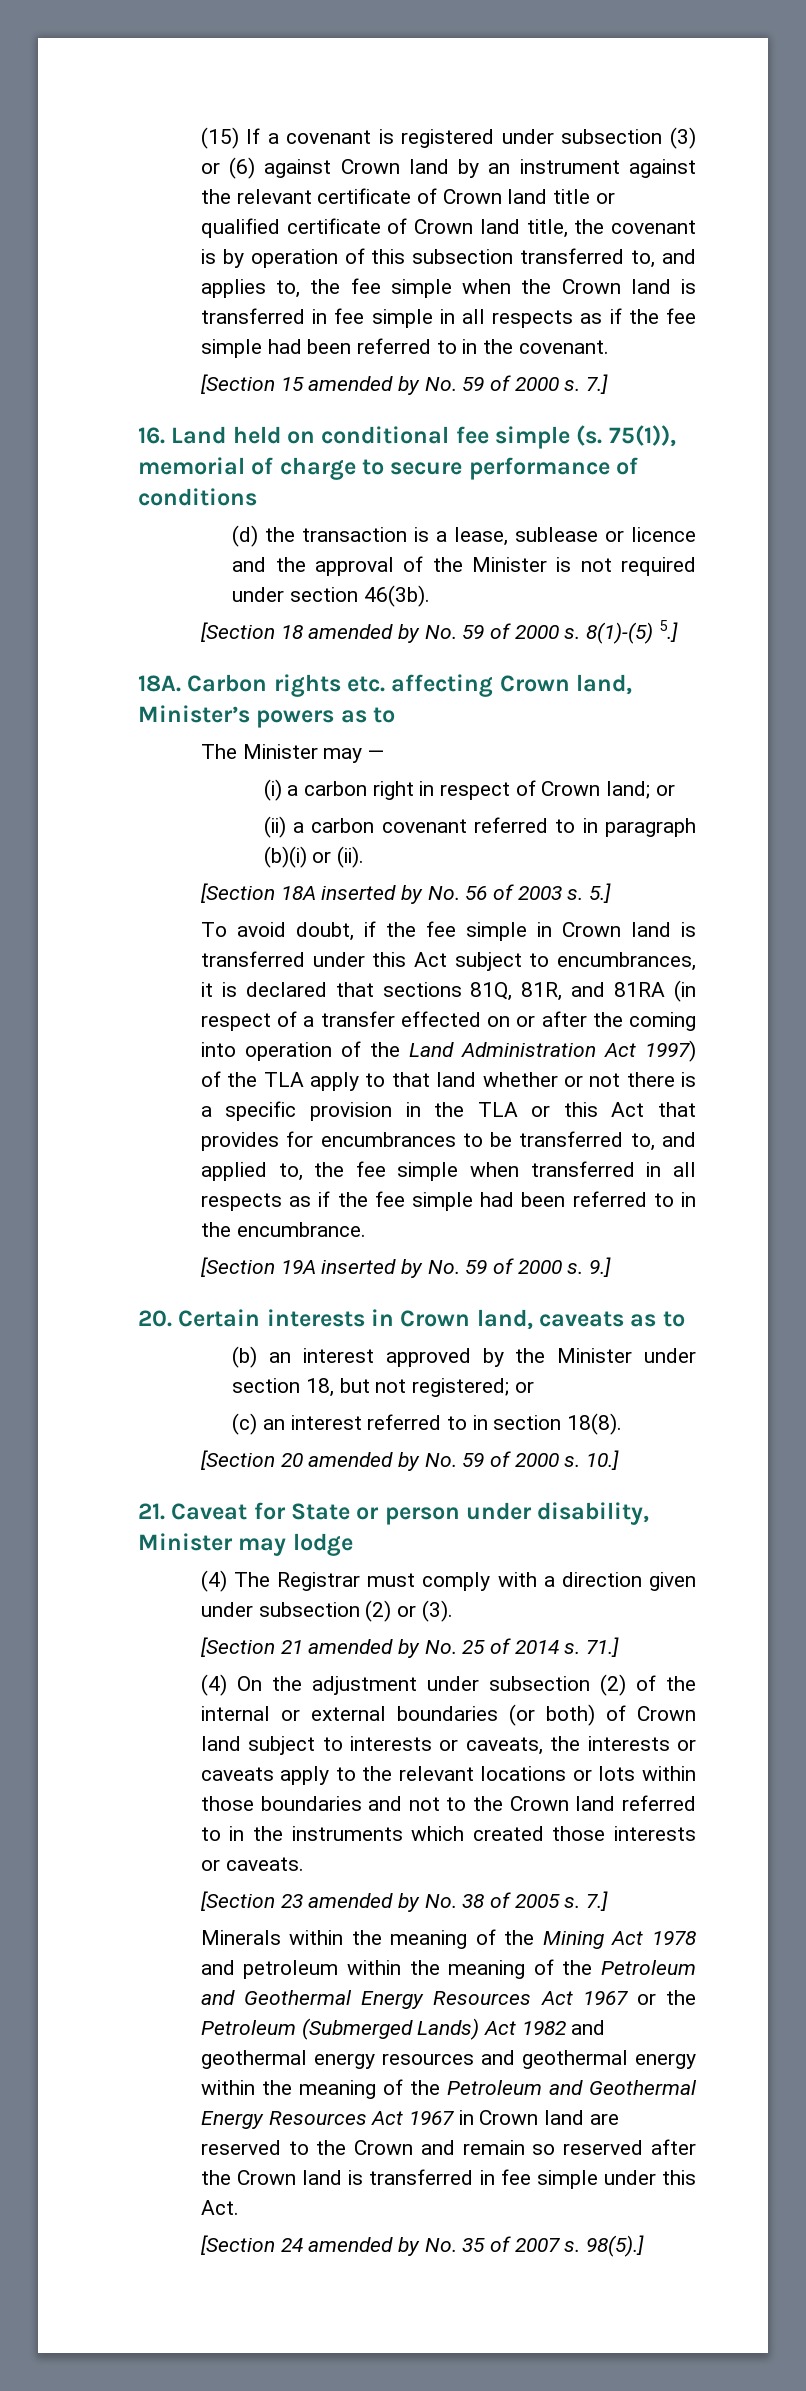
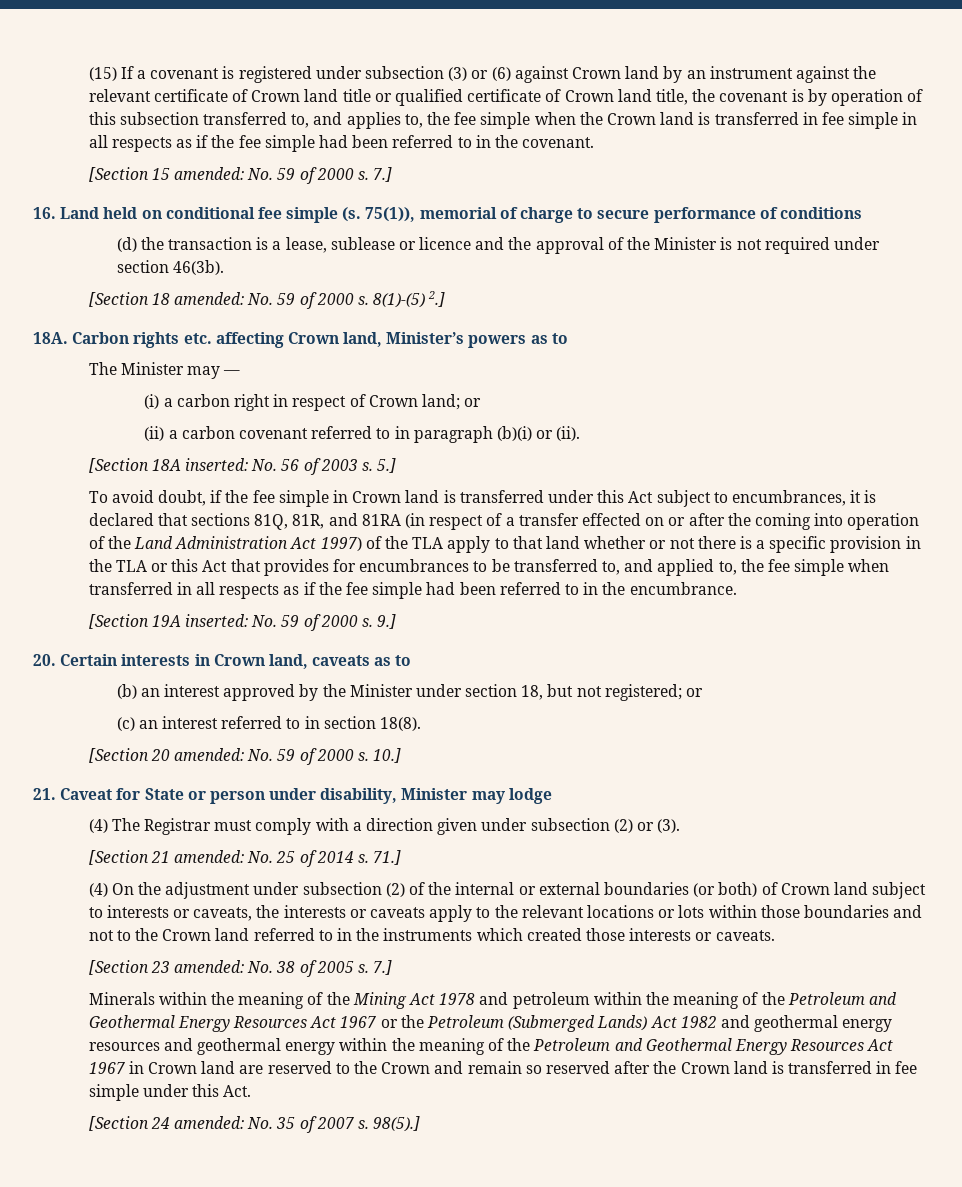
- [Section 15 amended by No. 59 of 2000 s.
+ [Section 15 amended: No. 59 of 2000 s.
- [Section 18 amended by No. 59 of 2000 s.
+ [Section 18 amended: No. 59 of 2000 s.
- 8(1)-(5) 5.]
+ 8(1)-(5) 2.]
- [Section 18A inserted by No. 56 of 2003 s.
+ [Section 18A inserted: No. 56 of 2003 s.
- [Section 19A inserted by No. 59 of 2000 s.
+ [Section 19A inserted: No. 59 of 2000 s.
- [Section 20 amended by No. 59 of 2000 s.
+ [Section 20 amended: No. 59 of 2000 s.
- [Section 21 amended by No. 25 of 2014 s.
+ [Section 21 amended: No. 25 of 2014 s.
- [Section 23 amended by No. 38 of 2005 s.
+ [Section 23 amended: No. 38 of 2005 s.
- [Section 24 amended by No. 35 of 2007 s.
+ [Section 24 amended: No. 35 of 2007 s.

